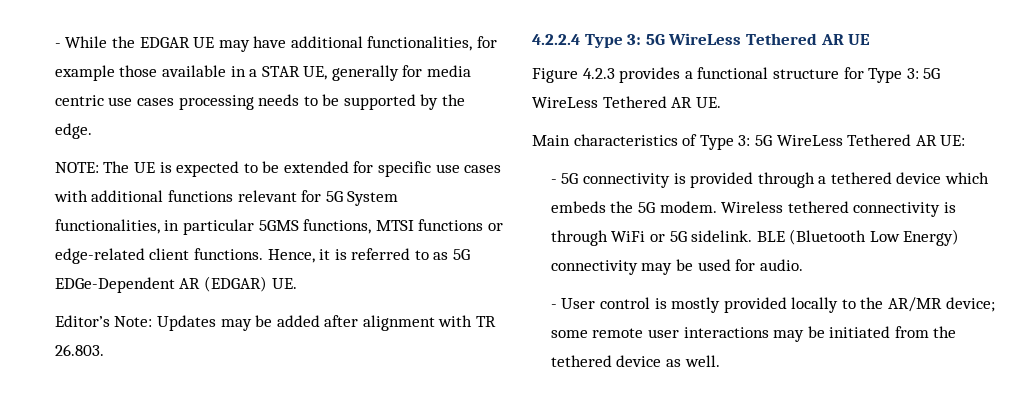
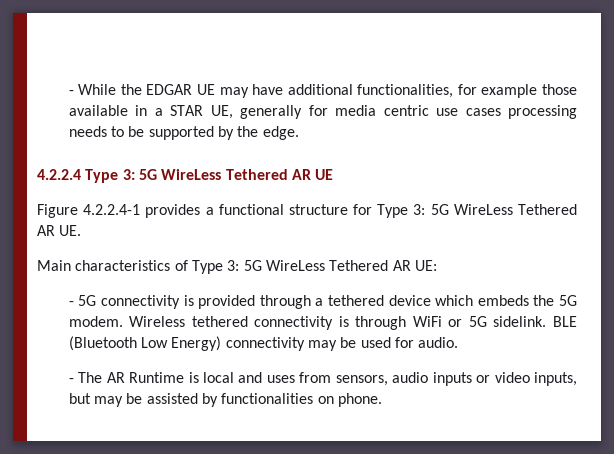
- NOTE: The UE is expected to be extended for specific use cases with additional functions relevant for 5G System functionalities, in particular 5GMS functions, MTSI functions or edge-related client functions. Hence, it is referred to as 5G EDGe-Dependent AR (EDGAR) UE.
- Editor’s Note: Updates may be added after alignment with TR 26.803.
- Figure 4.2.3 provides a functional structure for Type 3: 5G WireLess Tethered AR UE.
+ Figure 4.2.2.4-1 provides a functional structure for Type 3: 5G WireLess Tethered AR UE.
- - User control is mostly provided locally to the AR/MR device; some remote user interactions may be initiated from the tethered device as well.
+ - The AR Runtime is local and uses from sensors, audio inputs or video inputs, but may be assisted by functionalities on phone.

